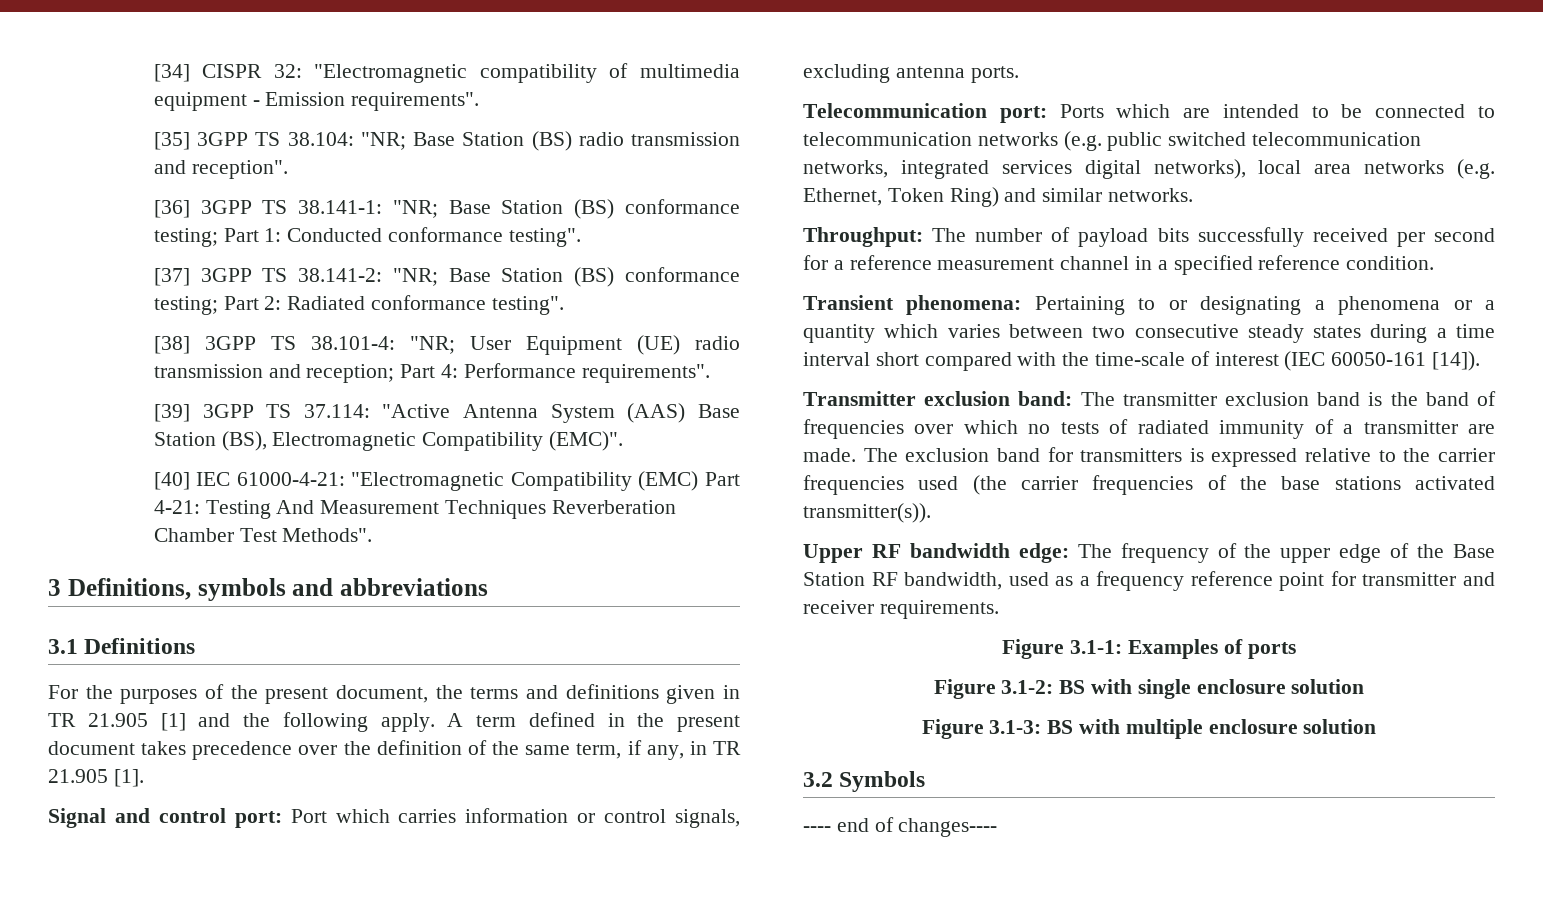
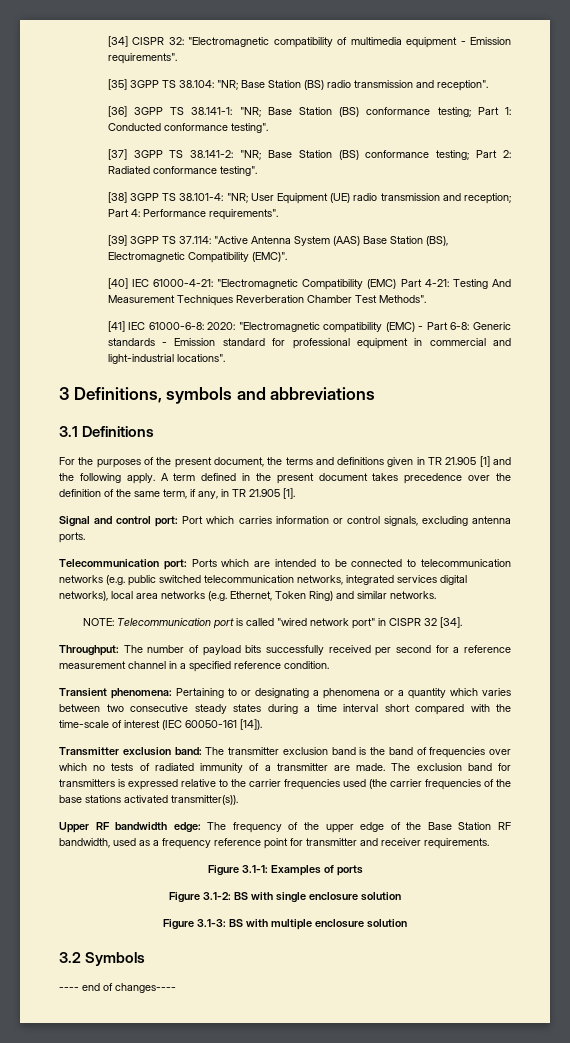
+ [41] IEC 61000-6-8: 2020: "Electromagnetic compatibility (EMC) - Part 6-8: Generic standards - Emission standard for professional equipment in commercial and light-industrial locations".
+ NOTE: Telecommunication port is called "wired network port" in CISPR 32 [34].

